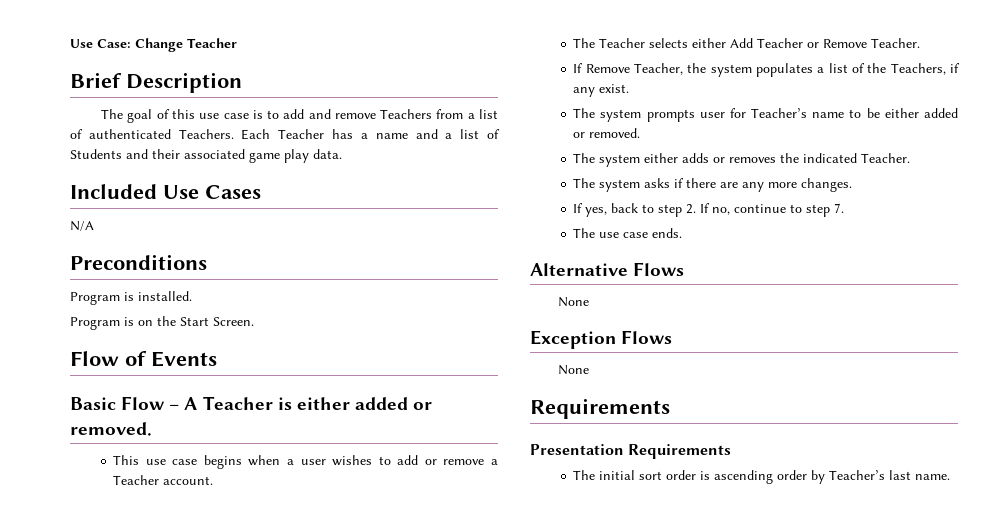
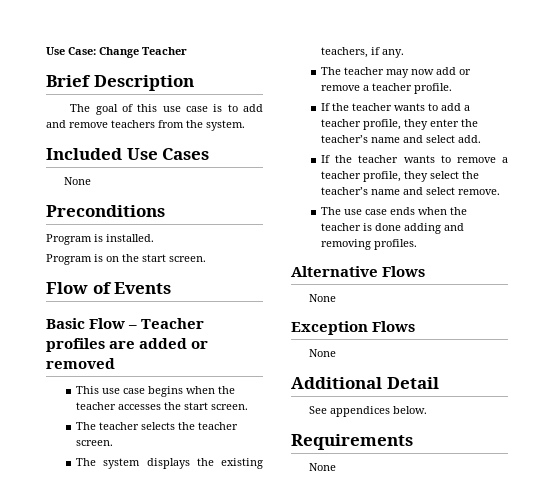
- The goal of this use case is to add and remove Teachers from a list of authenticated Teachers. Each Teacher has a name and a list of Students and their associated game play data.
+ The goal of this use case is to add and remove teachers from the system.
  Included Use Cases
- N/A
+ None
- Program is on the Start Screen.
+ Program is on the start screen.
- Basic Flow – A Teacher is either added or removed.
+ Basic Flow – Teacher profiles are added or removed
- This use case begins when a user wishes to add or remove a Teacher account.
- The Teacher selects either Add Teacher or Remove Teacher.
- If Remove Teacher, the system populates a list of the Teachers, if any exist.
- The system prompts user for Teacher’s name to be either added or removed.
- The system either adds or removes the indicated Teacher.
- The system asks if there are any more changes.
- If yes, back to step 2. If no, continue to step 7.
- The use case ends.
+ This use case begins when the teacher accesses the start screen.
+ The teacher selects the teacher screen.
+ The system displays the existing teachers, if any.
+ The teacher may now add or remove a teacher profile.
+ If the teacher wants to add a teacher profile, they enter the teacher’s name and select add.
+ If the teacher wants to remove a teacher profile, they select the teacher’s name and select remove.
+ The use case ends when the teacher is done adding and removing profiles.
  Exception Flows
  None
+ Additional Detail
+ See appendices below.
  Requirements
- Presentation Requirements
- The initial sort order is ascending order by Teacher’s last name.
+ None

